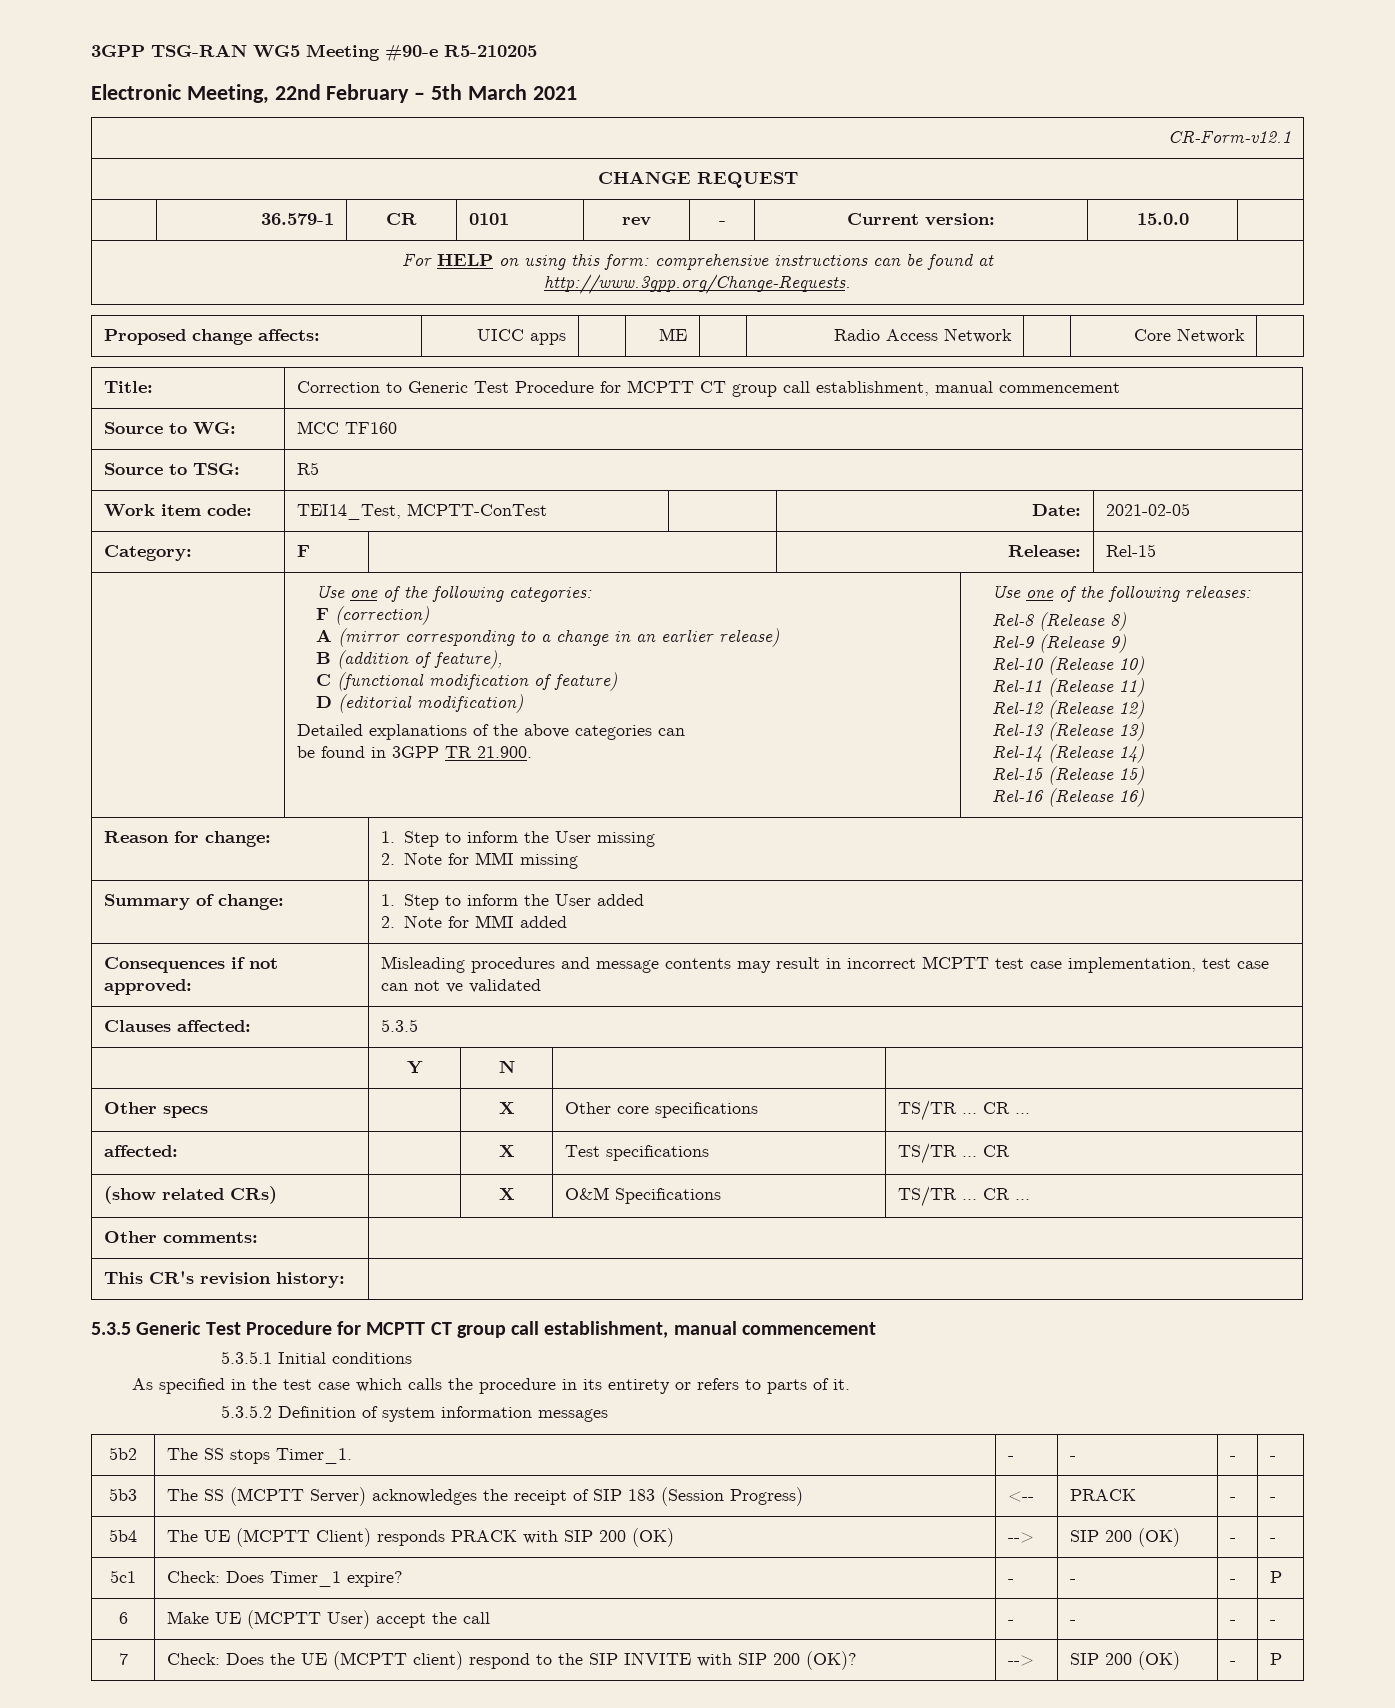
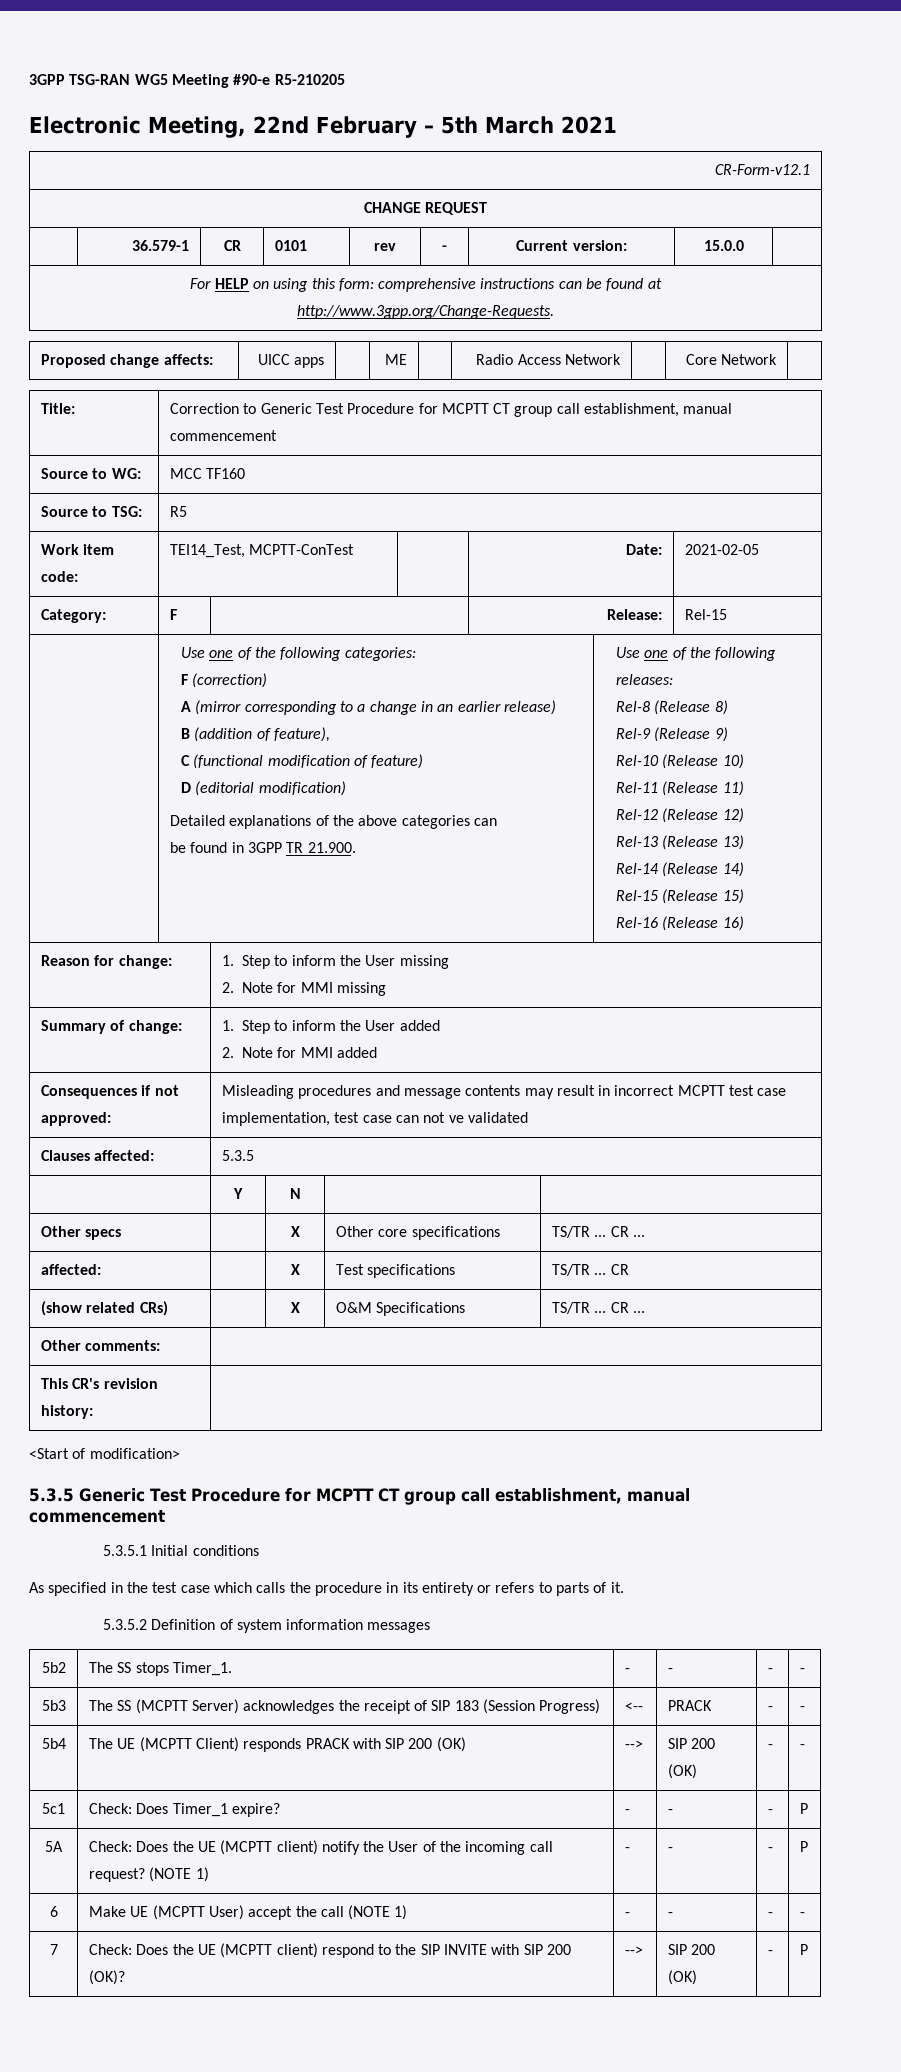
+ <Start of modification>
+ 5A | Check: Does the UE (MCPTT client) notify the User of the incoming call request? (NOTE 1) | - | - | - | P
- 6 | Make UE (MCPTT User) accept the call | - | - | - | -
+ 6 | Make UE (MCPTT User) accept the call (NOTE 1) | - | - | - | -

